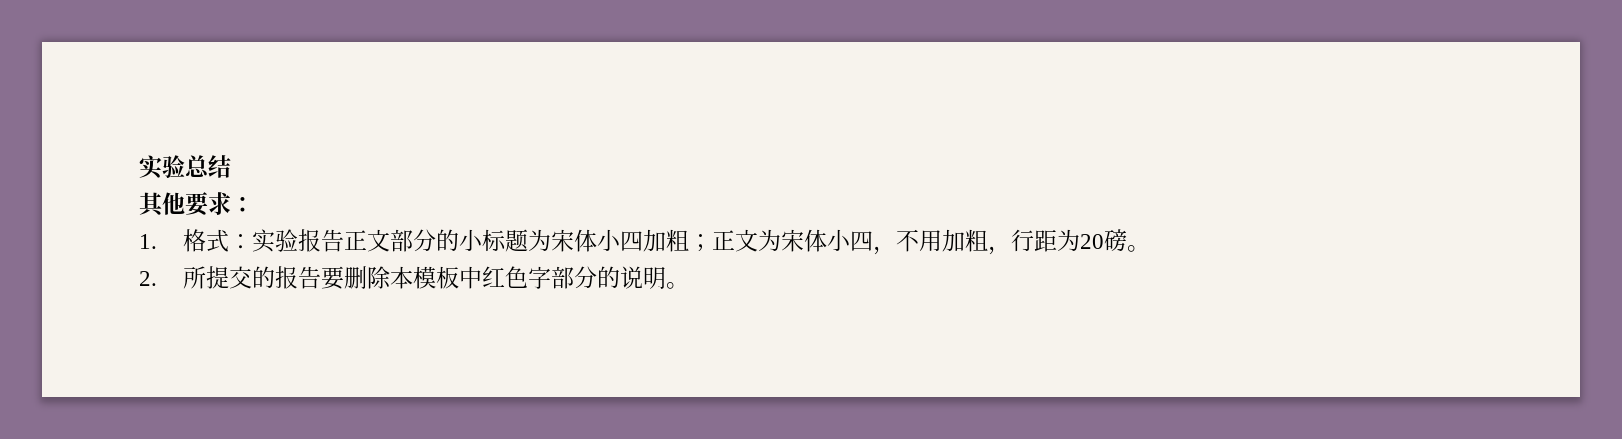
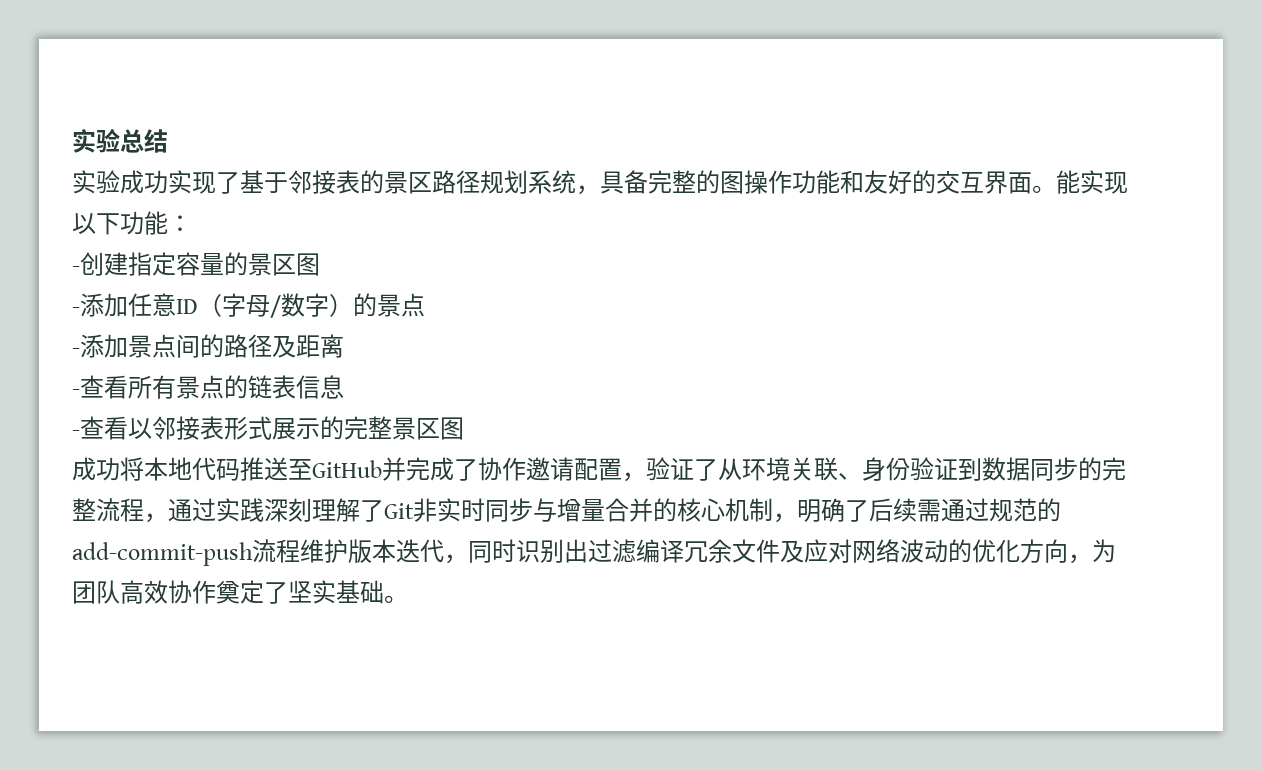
- 其他要求：
- 1.格式：实验报告正文部分的小标题为宋体小四加粗；正文为宋体小四，不用加粗，行距为20磅。
- 2.所提交的报告要删除本模板中红色字部分的说明。
+ 实验成功实现了基于邻接表的景区路径规划系统，具备完整的图操作功能和友好的交互界面。能实现以下功能：
+ -创建指定容量的景区图
+ -添加任意ID（字母/数字）的景点
+ -添加景点间的路径及距离
+ -查看所有景点的链表信息
+ -查看以邻接表形式展示的完整景区图
+ 成功将本地代码推送至GitHub并完成了协作邀请配置，验证了从环境关联、身份验证到数据同步的完整流程，通过实践深刻理解了Git非实时同步与增量合并的核心机制，明确了后续需通过规范的add-commit-push流程维护版本迭代，同时识别出过滤编译冗余文件及应对网络波动的优化方向，为团队高效协作奠定了坚实基础。

